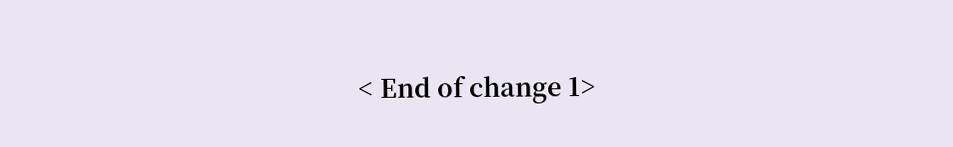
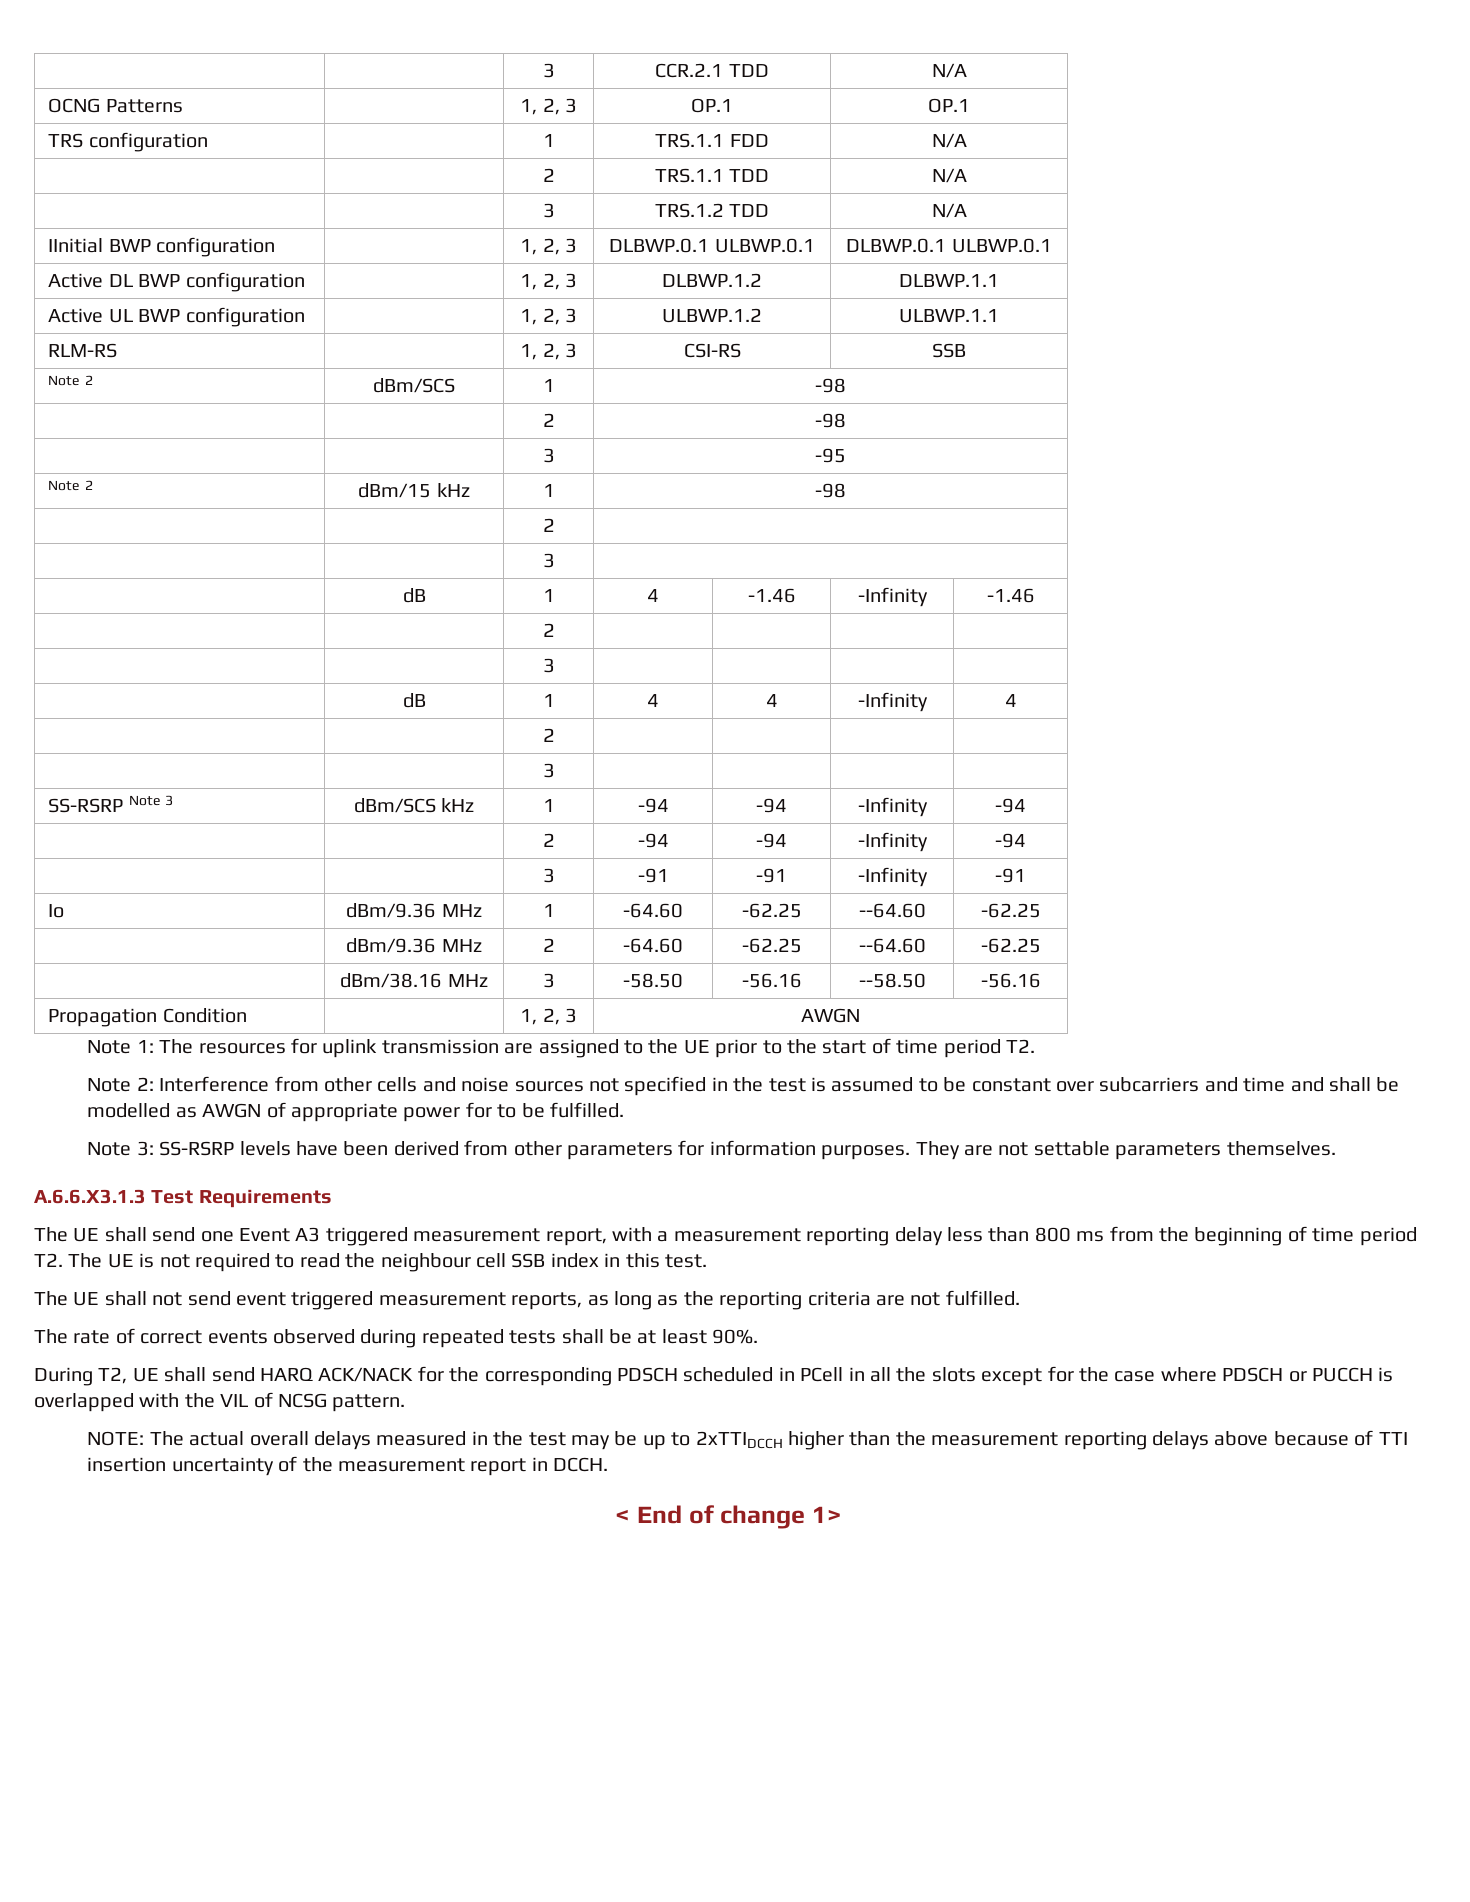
+ | | 3 | CCR.2.1 TDD | N/A
+ OCNG Patterns | | 1, 2, 3 | OP.1 | OP.1
+ TRS configuration | | 1 | TRS.1.1 FDD | N/A
+ | | 2 | TRS.1.1 TDD | N/A
+ | | 3 | TRS.1.2 TDD | N/A
+ IInitial BWP configuration | | 1, 2, 3 | DLBWP.0.1 ULBWP.0.1 | DLBWP.0.1 ULBWP.0.1
+ Active DL BWP configuration | | 1, 2, 3 | DLBWP.1.2 | DLBWP.1.1
+ Active UL BWP configuration | | 1, 2, 3 | ULBWP.1.2 | ULBWP.1.1
+ RLM-RS | | 1, 2, 3 | CSI-RS | SSB
+ Note 2 | dBm/SCS | 1 | -98
+ | | 2 | -98
+ | | 3 | -95
+ Note 2 | dBm/15 kHz | 1 | -98
+ | | 2 |
+ | | 3 |
+ | dB | 1 | 4 | -1.46 | -Infinity | -1.46
+ | | 2 | | | |
+ | | 3 | | | |
+ | dB | 1 | 4 | 4 | -Infinity | 4
+ | | 2 | | | |
+ | | 3 | | | |
+ SS-RSRP Note 3 | dBm/SCS kHz | 1 | -94 | -94 | -Infinity | -94
+ | | 2 | -94 | -94 | -Infinity | -94
+ | | 3 | -91 | -91 | -Infinity | -91
+ Io | dBm/9.36 MHz | 1 | -64.60 | -62.25 | --64.60 | -62.25
+ | dBm/9.36 MHz | 2 | -64.60 | -62.25 | --64.60 | -62.25
+ | dBm/38.16 MHz | 3 | -58.50 | -56.16 | --58.50 | -56.16
+ Propagation Condition | | 1, 2, 3 | AWGN
+ Note 1: The resources for uplink transmission are assigned to the UE prior to the start of time period T2.
+ Note 2: Interference from other cells and noise sources not specified in the test is assumed to be constant over subcarriers and time and shall be modelled as AWGN of appropriate power for to be fulfilled.
+ Note 3: SS-RSRP levels have been derived from other parameters for information purposes. They are not settable parameters themselves.
+ A.6.6.X3.1.3 Test Requirements
+ The UE shall send one Event A3 triggered measurement report, with a measurement reporting delay less than 800 ms from the beginning of time period T2. The UE is not required to read the neighbour cell SSB index in this test.
+ The UE shall not send event triggered measurement reports, as long as the reporting criteria are not fulfilled.
+ The rate of correct events observed during repeated tests shall be at least 90%.
+ During T2, UE shall send HARQ ACK/NACK for the corresponding PDSCH scheduled in PCell in all the slots except for the case where PDSCH or PUCCH is overlapped with the VIL of NCSG pattern.
+ NOTE: The actual overall delays measured in the test may be up to 2xTTIDCCH higher than the measurement reporting delays above because of TTI insertion uncertainty of the measurement report in DCCH.

